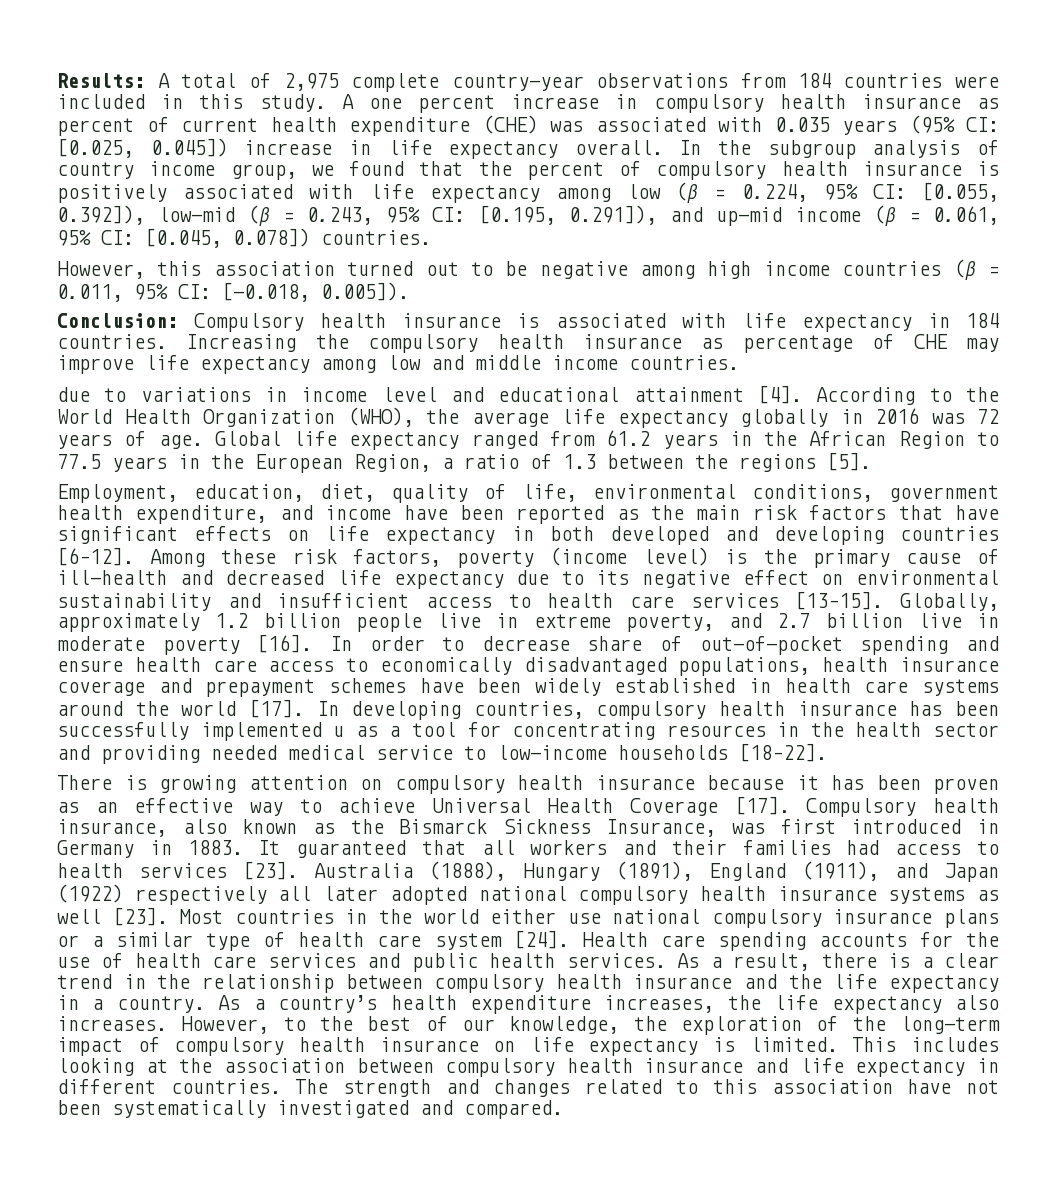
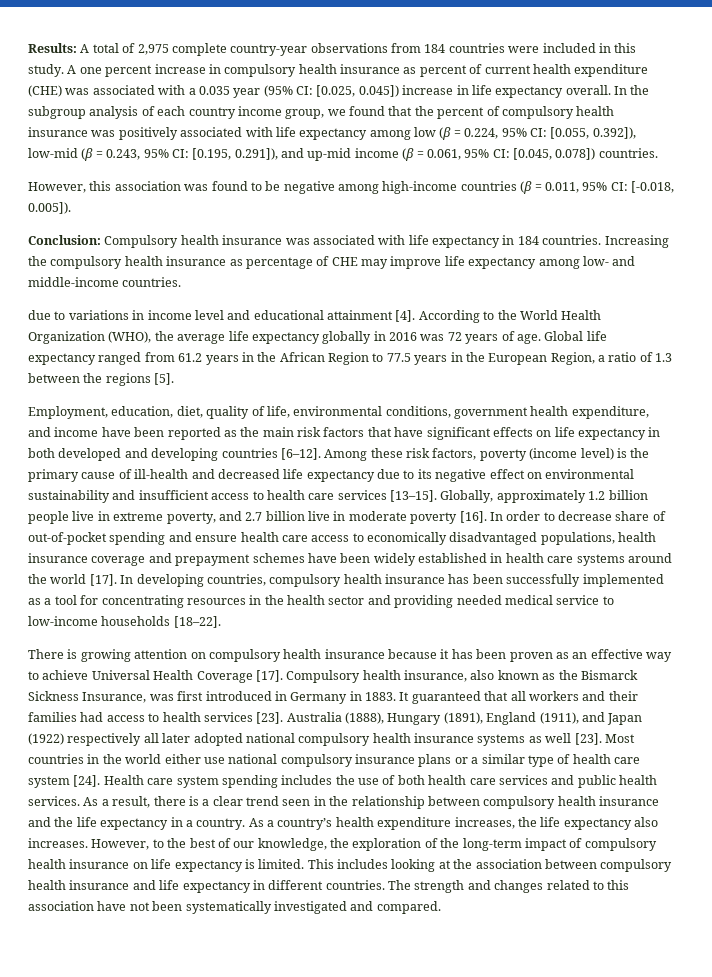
- A one percent increase in compulsory health insurance as percent of current health expenditure (CHE) was associated with 0.035 years (95% CI: [0.025, 0.045]) increase in life expectancy overall.
+ A one percent increase in compulsory health insurance as percent of current health expenditure (CHE) was associated with a 0.035 year (95% CI: [0.025, 0.045]) increase in life expectancy overall.
- In the subgroup analysis of country income group, we found that the percent of compulsory health insurance is positively associated with life expectancy among low (β = 0.224, 95% CI: [0.055, 0.392]), low-mid (β = 0.243, 95% CI: [0.195, 0.291]), and up-mid income (β = 0.061, 95% CI: [0.045, 0.078]) countries.
+ In the subgroup analysis of each country income group, we found that the percent of compulsory health insurance was positively associated with life expectancy among low (β = 0.224, 95% CI: [0.055, 0.392]), low-mid (β = 0.243, 95% CI: [0.195, 0.291]), and up-mid income (β = 0.061, 95% CI: [0.045, 0.078]) countries.
- However, this association turned out to be negative among high income countries (β = 0.011, 95% CI: [-0.018, 0.005]).
+ However, this association was found to be negative among high-income countries (β = 0.011, 95% CI: [-0.018, 0.005]).
- Conclusion: Compulsory health insurance is associated with life expectancy in 184 countries.
+ Conclusion: Compulsory health insurance was associated with life expectancy in 184 countries.
- Increasing the compulsory health insurance as percentage of CHE may improve life expectancy among low and middle income countries.
+ Increasing the compulsory health insurance as percentage of CHE may improve life expectancy among low- and middle-income countries.
- In developing countries, compulsory health insurance has been successfully implemented u as a tool for concentrating resources in the health sector and providing needed medical service to low-income households [18–22].
+ In developing countries, compulsory health insurance has been successfully implemented as a tool for concentrating resources in the health sector and providing needed medical service to low-income households [18–22].
- Health care spending accounts for the use of health care services and public health services.
+ Health care system spending includes the use of both health care services and public health services.
- As a result, there is a clear trend in the relationship between compulsory health insurance and the life expectancy in a country.
+ As a result, there is a clear trend seen in the relationship between compulsory health insurance and the life expectancy in a country.

